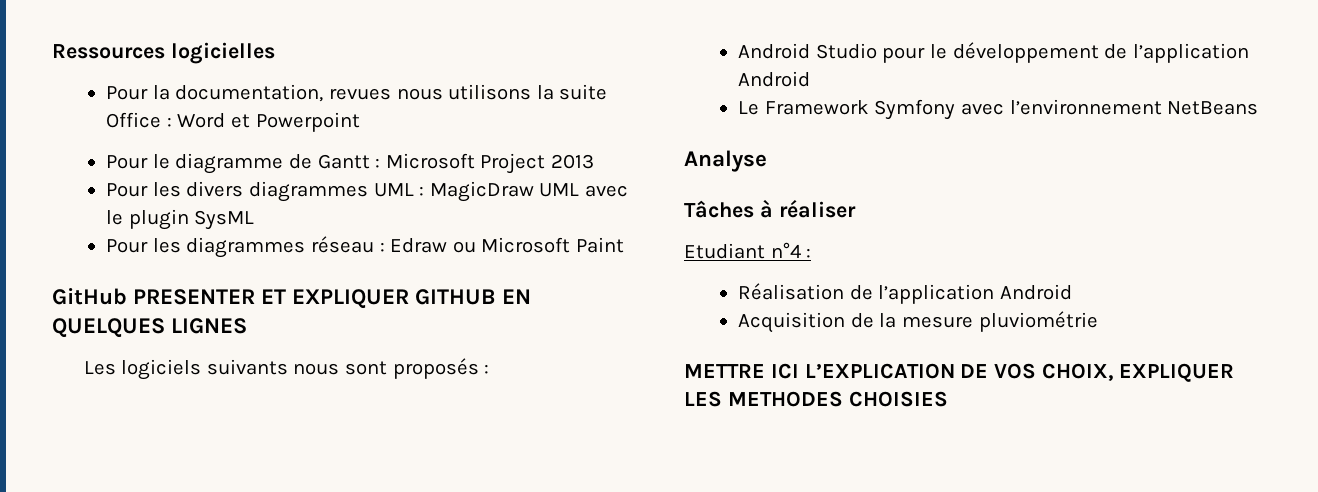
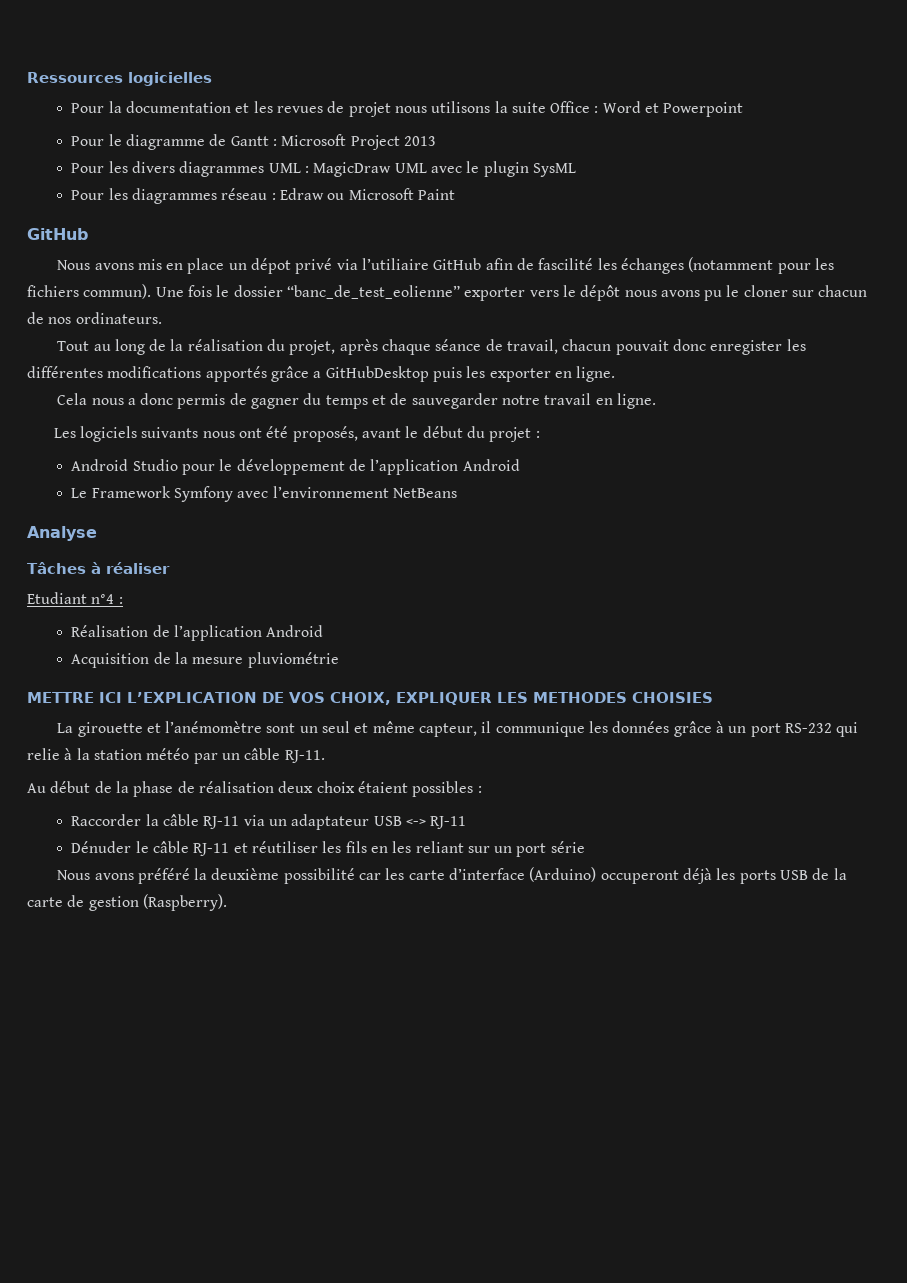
- Pour la documentation, revues nous utilisons la suite Office : Word et Powerpoint
+ Pour la documentation et les revues de projet nous utilisons la suite Office : Word et Powerpoint
  Pour les diagrammes réseau : Edraw ou Microsoft Paint
- GitHub PRESENTER ET EXPLIQUER GITHUB EN QUELQUES LIGNES
- Les logiciels suivants nous sont proposés :
+ GitHub
+ Nous avons mis en place un dépot privé via l’utiliaire GitHub afin de fascilité les échanges (notamment pour les fichiers commun). Une fois le dossier “banc_de_test_eolienne” exporter vers le dépôt nous avons pu le cloner sur chacun de nos ordinateurs.
+ Tout au long de la réalisation du projet, après chaque séance de travail, chacun pouvait donc enregister les différentes modifications apportés grâce a GitHubDesktop puis les exporter en ligne.
+ Cela nous a donc permis de gagner du temps et de sauvegarder notre travail en ligne.
+ Les logiciels suivants nous ont été proposés, avant le début du projet :
+ La girouette et l’anémomètre sont un seul et même capteur, il communique les données grâce à un port RS-232 qui relie à la station météo par un câble RJ-11.
+ Au début de la phase de réalisation deux choix étaient possibles :
+ Raccorder la câble RJ-11 via un adaptateur USB <-> RJ-11
+ Dénuder le câble RJ-11 et réutiliser les fils en les reliant sur un port série
+ Nous avons préféré la deuxième possibilité car les carte d’interface (Arduino) occuperont déjà les ports USB de la carte de gestion (Raspberry).

